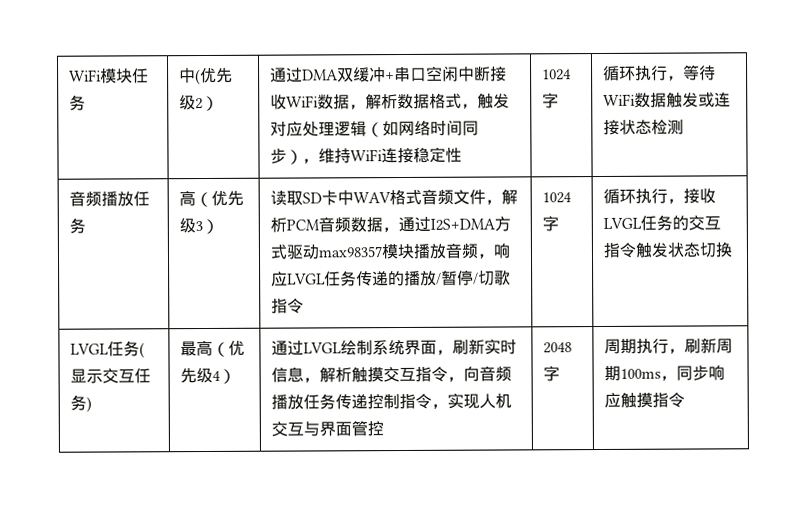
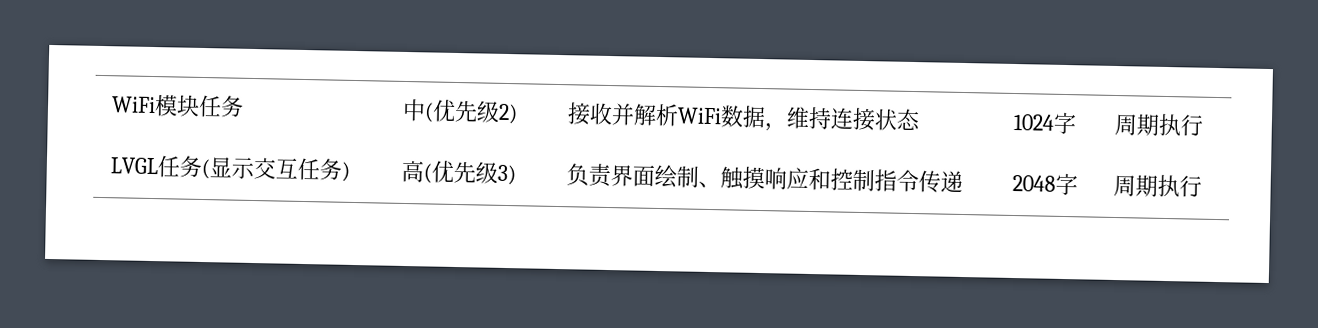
- 中(优先级2） | 通过DMA双缓冲+串口空闲中断接收WiFi数据，解析数据格式，触发对应处理逻辑（如网络时间同步），维持WiFi连接稳定性 | 1024字 | 循环执行，等待WiFi数据触发或连接状态检测
- 音频播放任务 | 高（优先级3） | 读取SD卡中WAV格式音频文件，解析PCM音频数据，通过I2S+DMA方式驱动max98357模块播放音频，响应LVGL任务传递的播放/暂停/切歌指令 | 1024字 | 循环执行，接收LVGL任务的交互指令触发状态切换
+ 中(优先级2) | 接收并解析WiFi数据，维持连接状态 | 1024字 | 周期执行
- 最高（优先级4） | 通过LVGL绘制系统界面，刷新实时信息，解析触摸交互指令，向音频播放任务传递控制指令，实现人机交互与界面管控 | 2048字 | 周期执行，刷新周期100ms，同步响应触摸指令
+ 高(优先级3) | 负责界面绘制、触摸响应和控制指令传递 | 2048字 | 周期执行

